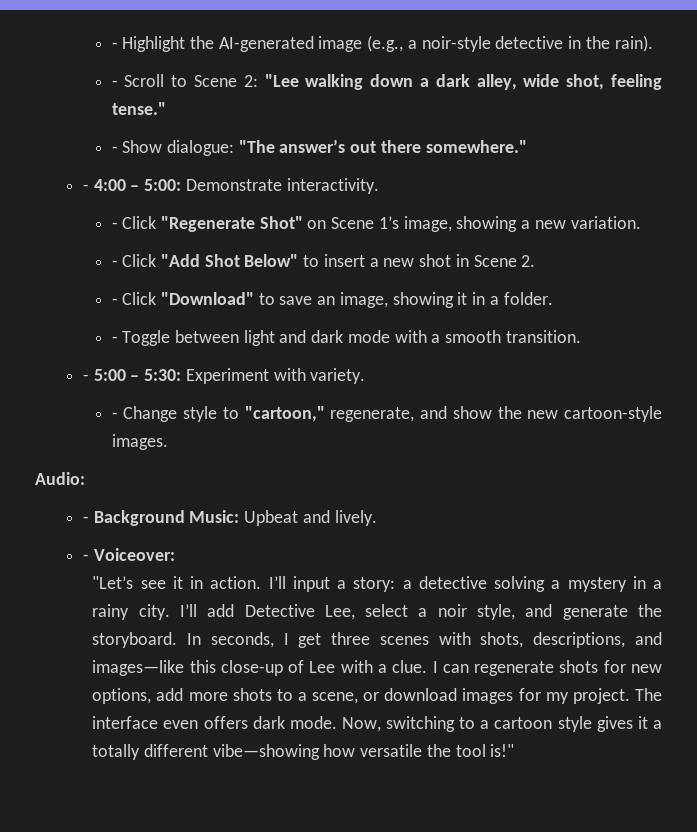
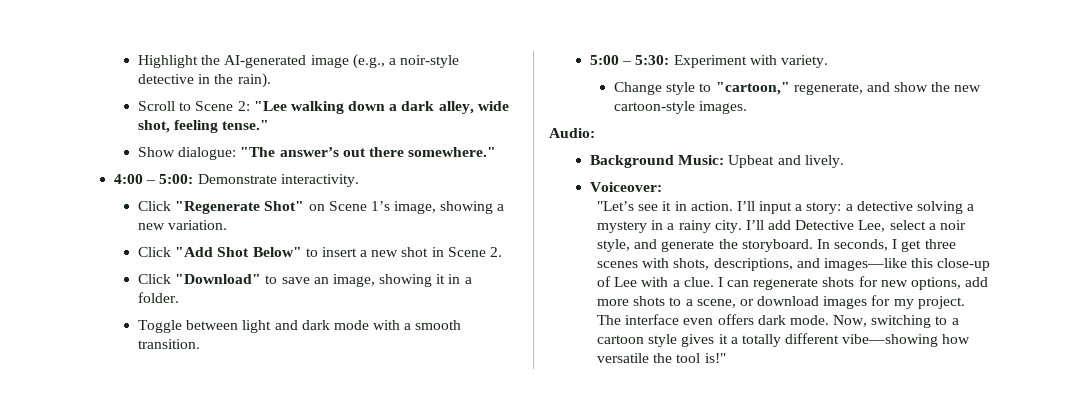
- - Highlight the AI-generated image (e.g., a noir-style detective in the rain).
+ Highlight the AI-generated image (e.g., a noir-style detective in the rain).
- - Scroll to Scene 2: "Lee walking down a dark alley, wide shot, feeling tense."
+ Scroll to Scene 2: "Lee walking down a dark alley, wide shot, feeling tense."
- - Show dialogue: "The answer’s out there somewhere."
+ Show dialogue: "The answer’s out there somewhere."
- - 4:00 – 5:00: Demonstrate interactivity.
+ 4:00 – 5:00: Demonstrate interactivity.
- - Click "Regenerate Shot" on Scene 1’s image, showing a new variation.
+ Click "Regenerate Shot" on Scene 1’s image, showing a new variation.
- - Click "Add Shot Below" to insert a new shot in Scene 2.
+ Click "Add Shot Below" to insert a new shot in Scene 2.
- - Click "Download" to save an image, showing it in a folder.
+ Click "Download" to save an image, showing it in a folder.
- - Toggle between light and dark mode with a smooth transition.
+ Toggle between light and dark mode with a smooth transition.
- - 5:00 – 5:30: Experiment with variety.
+ 5:00 – 5:30: Experiment with variety.
- - Change style to "cartoon," regenerate, and show the new cartoon-style images.
+ Change style to "cartoon," regenerate, and show the new cartoon-style images.
- - Background Music: Upbeat and lively.
+ Background Music: Upbeat and lively.
- - Voiceover:
+ Voiceover:

